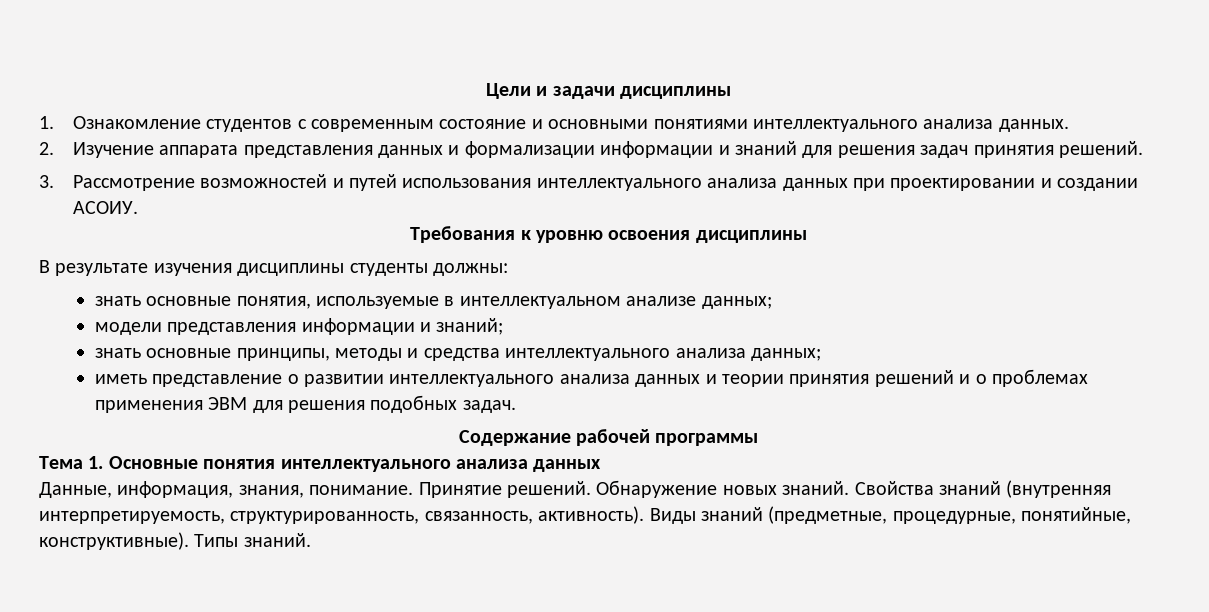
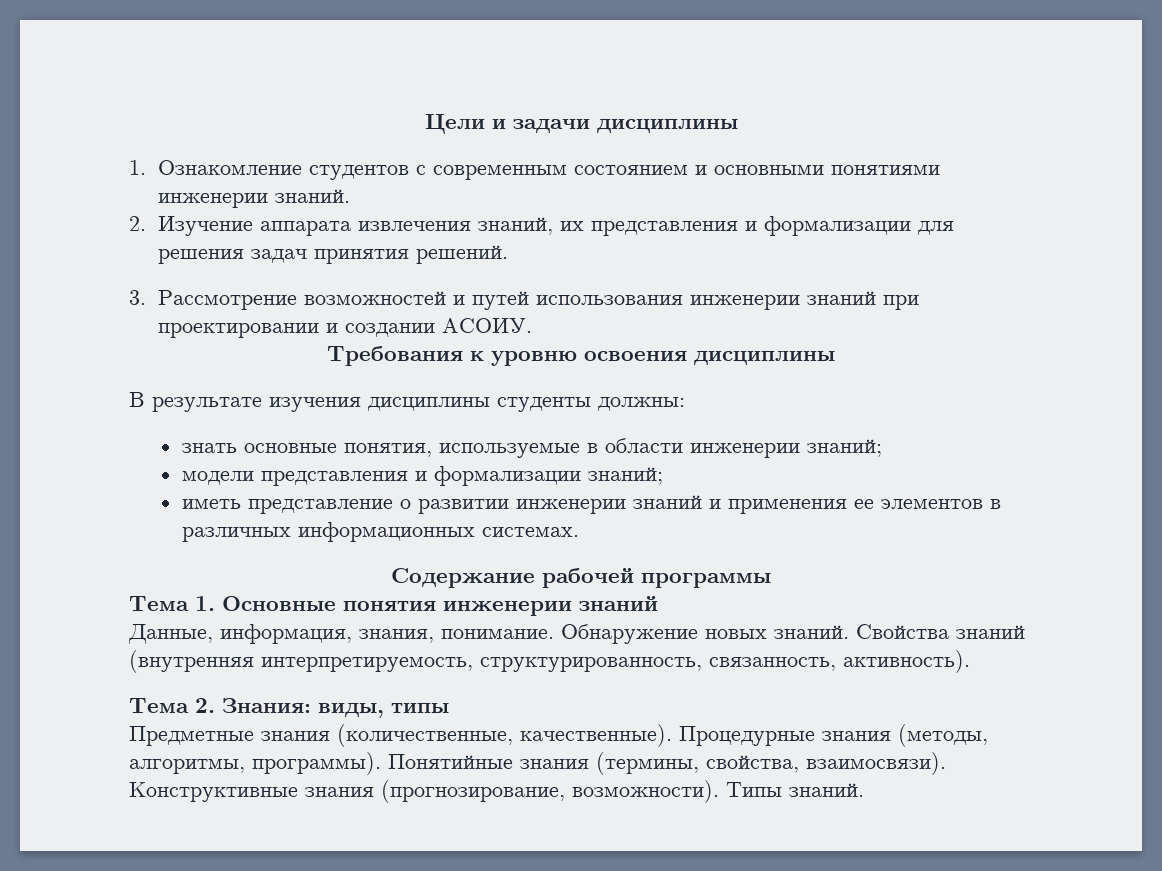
- 1. Ознакомление студентов с современным состояние и основными понятиями интеллектуального анализа данных.
+ 1. Ознакомление студентов с современным состоянием и основными понятиями инженерии знаний.
- 2. Изучение аппарата представления данных и формализации информации и знаний для решения задач принятия решений.
+ 2. Изучение аппарата извлечения знаний, их представления и формализации для решения задач принятия решений.
- 3. Рассмотрение возможностей и путей использования интеллектуального анализа данных при проектировании и создании АСОИУ.
+ 3. Рассмотрение возможностей и путей использования инженерии знаний при проектировании и создании АСОИУ.
- знать основные понятия, используемые в интеллектуальном анализе данных;
+ знать основные понятия, используемые в области инженерии знаний;
- модели представления информации и знаний;
- знать основные принципы, методы и средства интеллектуального анализа данных;
- иметь представление о развитии интеллектуального анализа данных и теории принятия решений и о проблемах применения ЭВМ для решения подобных задач.
+ модели представления и формализации знаний;
+ иметь представление о развитии инженерии знаний и применения ее элементов в различных информационных системах.
- Тема 1. Основные понятия интеллектуального анализа данных
+ Тема 1. Основные понятия инженерии знаний
- Принятие решений.
- Свойства знаний (внутренняя интерпретируемость, структурированность, связанность, активность). Виды знаний (предметные, процедурные, понятийные, конструктивные).
+ Свойства знаний (внутренняя интерпретируемость, структурированность, связанность, активность).
+ Тема 2. Знания: виды, типы
+ Предметные знания (количественные, качественные). Процедурные знания (методы, алгоритмы, программы). Понятийные знания (термины, свойства, взаимосвязи). Конструктивные знания (прогнозирование, возможности).

